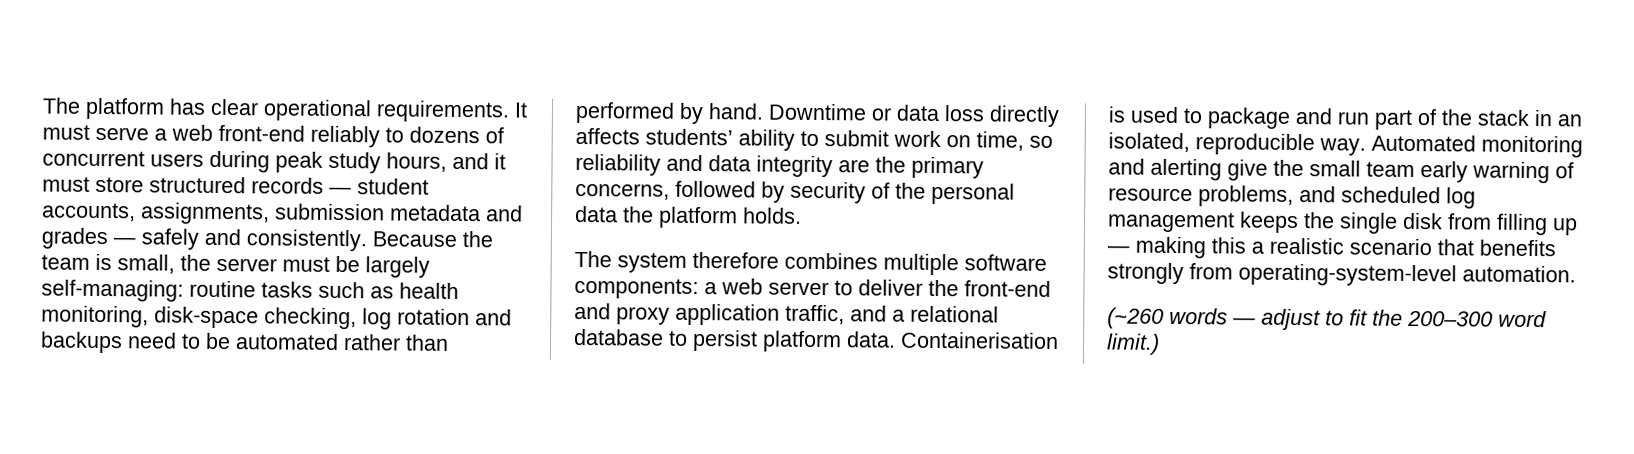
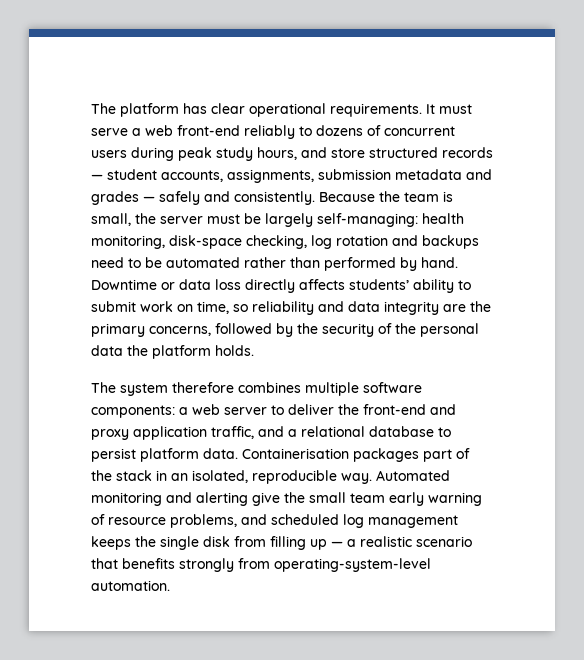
- It must serve a web front-end reliably to dozens of concurrent users during peak study hours, and it must store structured records — student accounts, assignments, submission metadata and grades — safely and consistently.
+ It must serve a web front-end reliably to dozens of concurrent users during peak study hours, and store structured records — student accounts, assignments, submission metadata and grades — safely and consistently.
- Because the team is small, the server must be largely self-managing: routine tasks such as health monitoring, disk-space checking, log rotation and backups need to be automated rather than performed by hand.
+ Because the team is small, the server must be largely self-managing: health monitoring, disk-space checking, log rotation and backups need to be automated rather than performed by hand.
- Downtime or data loss directly affects students’ ability to submit work on time, so reliability and data integrity are the primary concerns, followed by security of the personal data the platform holds.
+ Downtime or data loss directly affects students’ ability to submit work on time, so reliability and data integrity are the primary concerns, followed by the security of the personal data the platform holds.
- Containerisation is used to package and run part of the stack in an isolated, reproducible way.
+ Containerisation packages part of the stack in an isolated, reproducible way.
- Automated monitoring and alerting give the small team early warning of resource problems, and scheduled log management keeps the single disk from filling up — making this a realistic scenario that benefits strongly from operating-system-level automation.
+ Automated monitoring and alerting give the small team early warning of resource problems, and scheduled log management keeps the single disk from filling up — a realistic scenario that benefits strongly from operating-system-level automation.
- (~260 words — adjust to fit the 200–300 word limit.)

